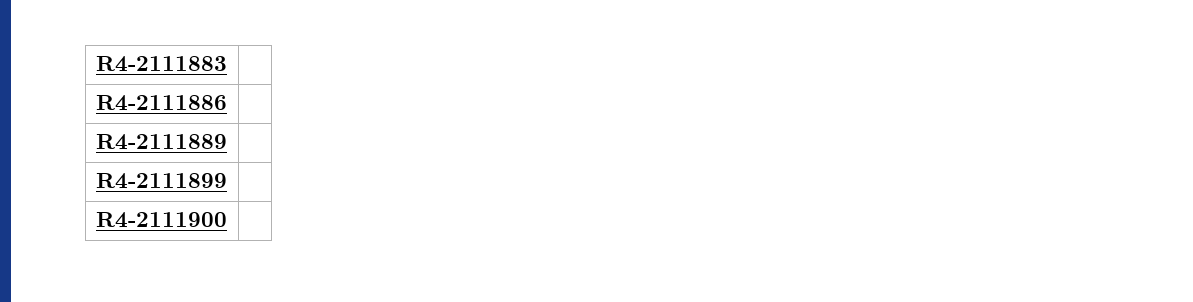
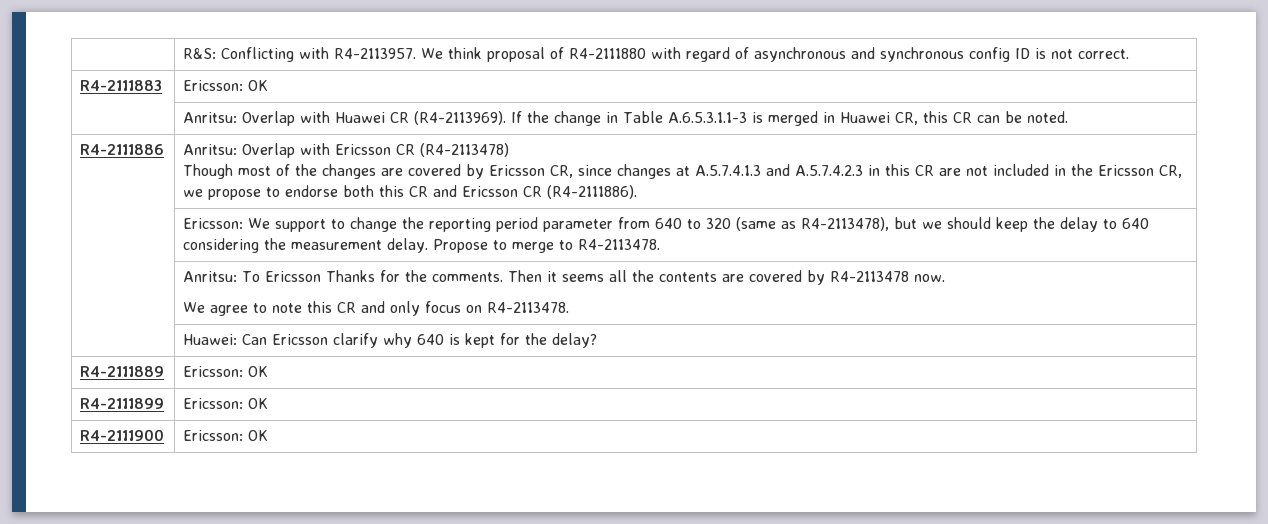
- R4-2111883 |
- R4-2111886 |
+ | R&S: Conflicting with R4-2113957. We think proposal of R4-2111880 with regard of asynchronous and synchronous config ID is not correct.
+ R4-2111883 | Ericsson: OK
+ | Anritsu: Overlap with Huawei CR (R4-2113969). If the change in Table A.6.5.3.1.1-3 is merged in Huawei CR, this CR can be noted.
+ R4-2111886 | Anritsu: Overlap with Ericsson CR (R4-2113478)
+ Though most of the changes are covered by Ericsson CR, since changes at A.5.7.4.1.3 and A.5.7.4.2.3 in this CR are not included in the Ericsson CR, we propose to endorse both this CR and Ericsson CR (R4-2111886).
+ | Ericsson: We support to change the reporting period parameter from 640 to 320 (same as R4-2113478), but we should keep the delay to 640 considering the measurement delay. Propose to merge to R4-2113478.
+ | Anritsu: To Ericsson Thanks for the comments. Then it seems all the contents are covered by R4-2113478 now.
+ We agree to note this CR and only focus on R4-2113478.
+ | Huawei: Can Ericsson clarify why 640 is kept for the delay?
- R4-2111889 |
+ R4-2111889 | Ericsson: OK
- R4-2111899 |
+ R4-2111899 | Ericsson: OK
- R4-2111900 |
+ R4-2111900 | Ericsson: OK

